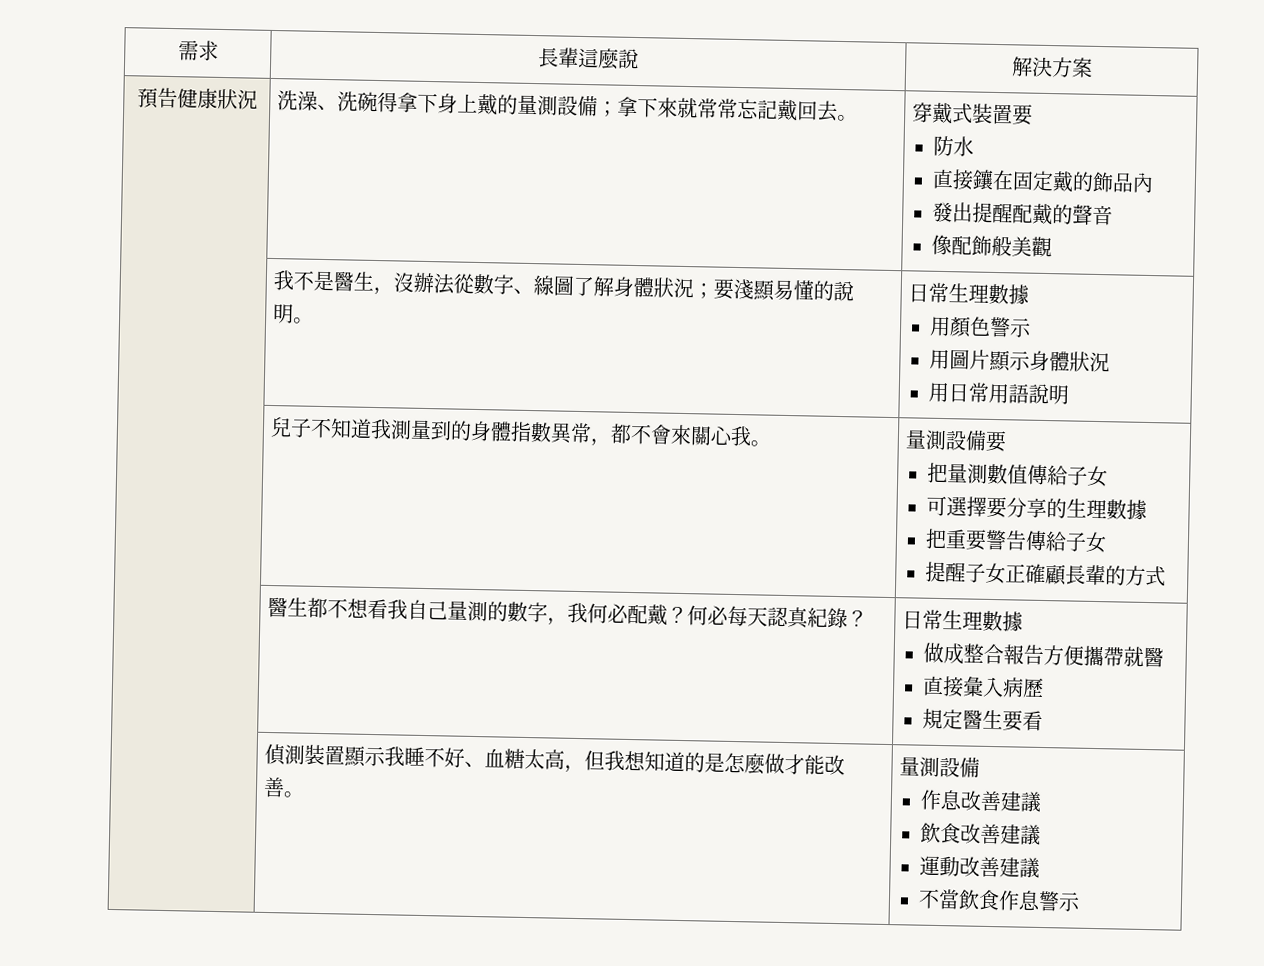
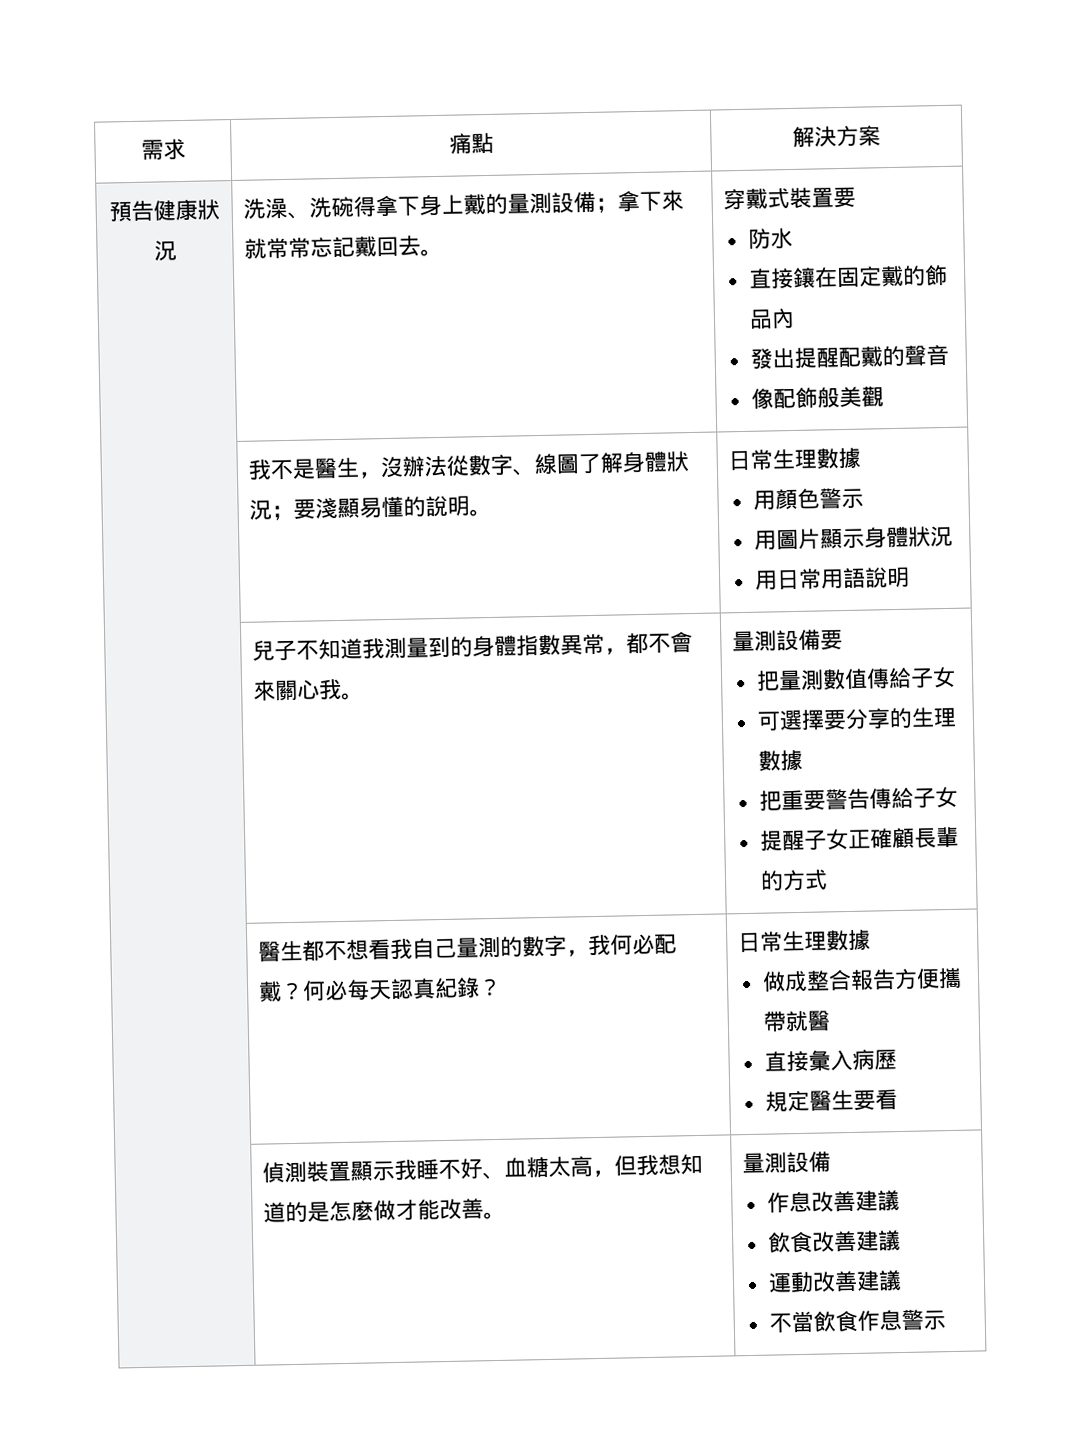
- 需求 | 長輩這麼說 | 解決方案
+ 需求 | 痛點 | 解決方案

